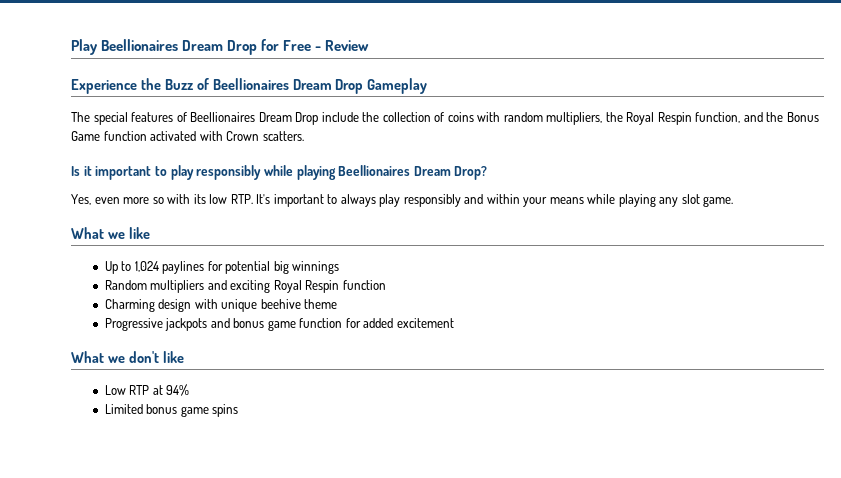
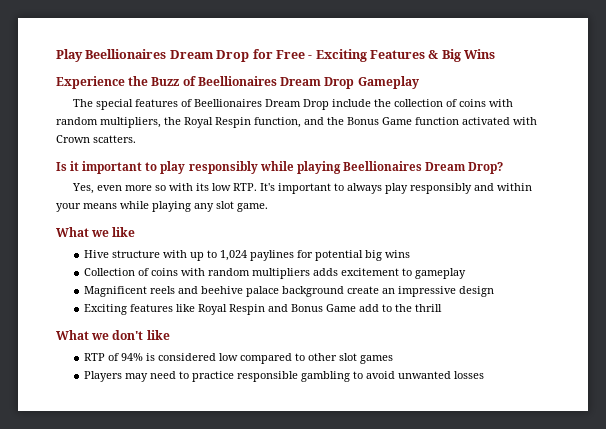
- Play Beellionaires Dream Drop for Free - Review
+ Play Beellionaires Dream Drop for Free - Exciting Features & Big Wins
- Up to 1,024 paylines for potential big winnings
- Random multipliers and exciting Royal Respin function
- Charming design with unique beehive theme
- Progressive jackpots and bonus game function for added excitement
+ Hive structure with up to 1,024 paylines for potential big wins
+ Collection of coins with random multipliers adds excitement to gameplay
+ Magnificent reels and beehive palace background create an impressive design
+ Exciting features like Royal Respin and Bonus Game add to the thrill
  What we don't like
- Low RTP at 94%
- Limited bonus game spins
+ RTP of 94% is considered low compared to other slot games
+ Players may need to practice responsible gambling to avoid unwanted losses

